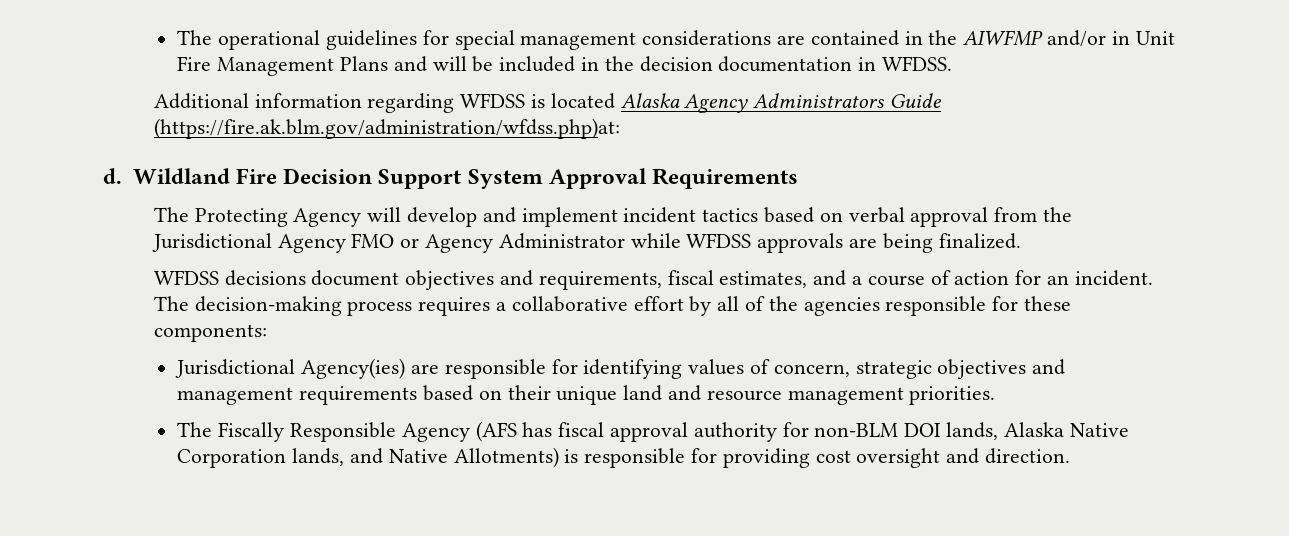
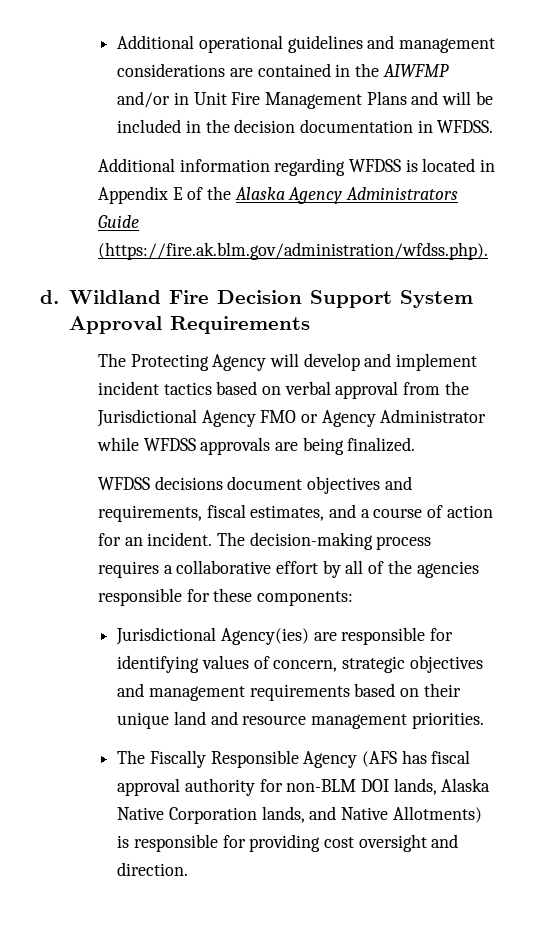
- The operational guidelines for special management considerations are contained in the AIWFMP and/or in Unit Fire Management Plans and will be included in the decision documentation in WFDSS.
+ Additional operational guidelines and management considerations are contained in the AIWFMP and/or in Unit Fire Management Plans and will be included in the decision documentation in WFDSS.
- Additional information regarding WFDSS is located Alaska Agency Administrators Guide (https://fire.ak.blm.gov/administration/wfdss.php)at:
+ Additional information regarding WFDSS is located in Appendix E of the Alaska Agency Administrators Guide (https://fire.ak.blm.gov/administration/wfdss.php).

